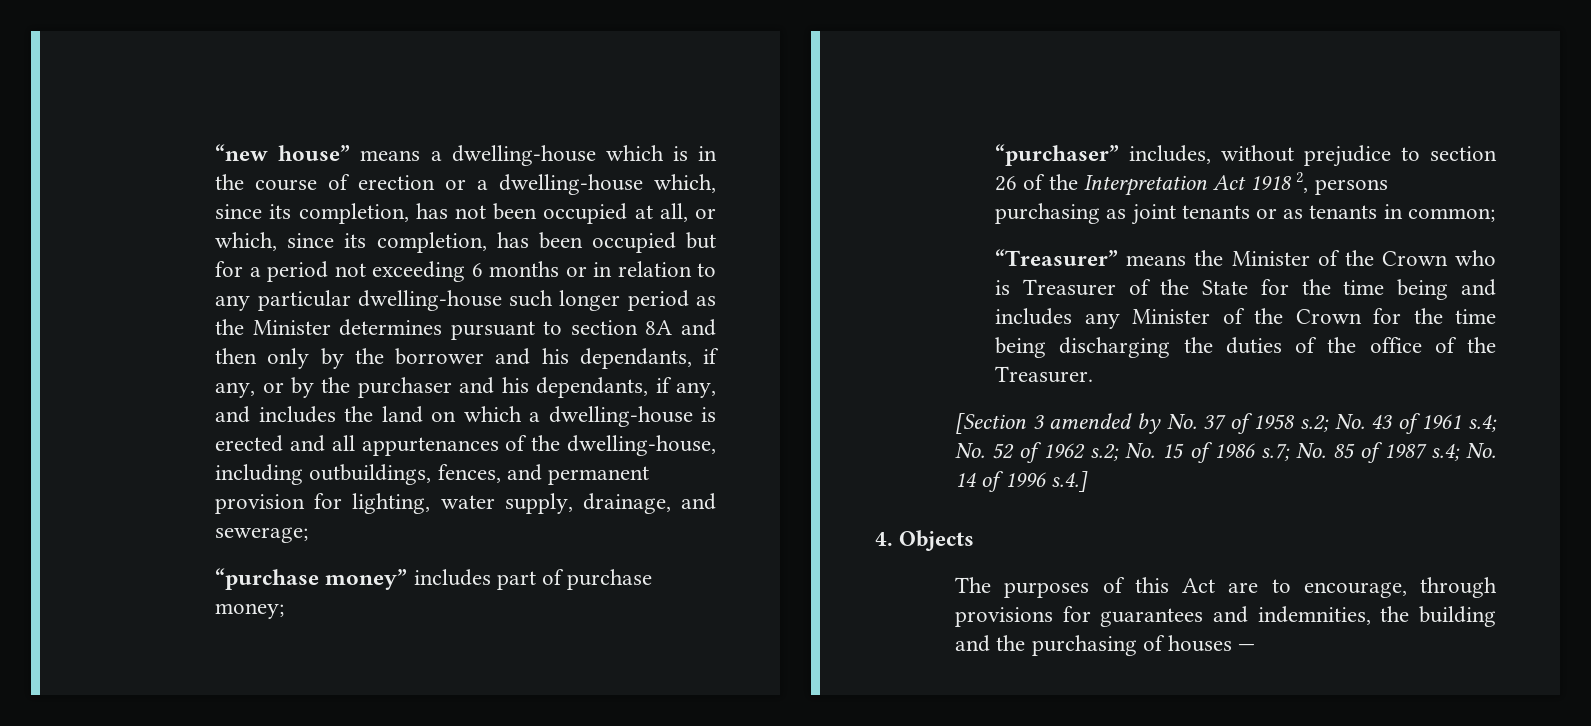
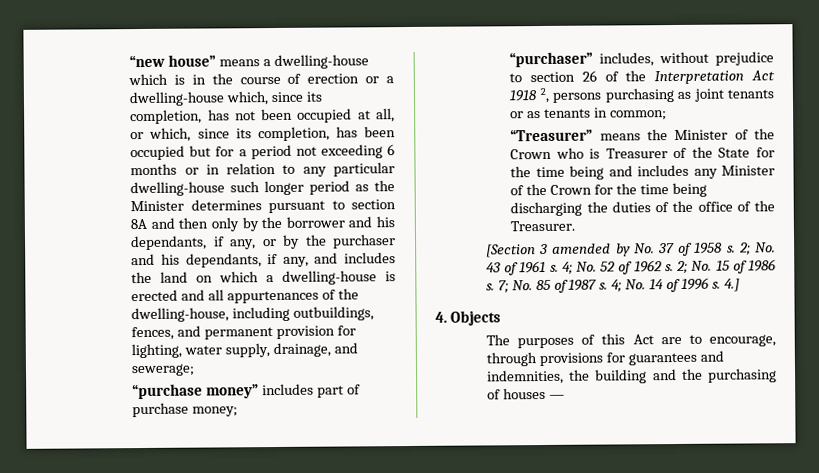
- [Section 3 amended by No. 37 of 1958 s.2; No. 43 of 1961 s.4; No. 52 of 1962 s.2; No. 15 of 1986 s.7; No. 85 of 1987 s.4; No. 14 of 1996 s.4.]
+ [Section 3 amended by No. 37 of 1958 s. 2; No. 43 of 1961 s. 4; No. 52 of 1962 s. 2; No. 15 of 1986 s. 7; No. 85 of 1987 s. 4; No. 14 of 1996 s. 4.]

